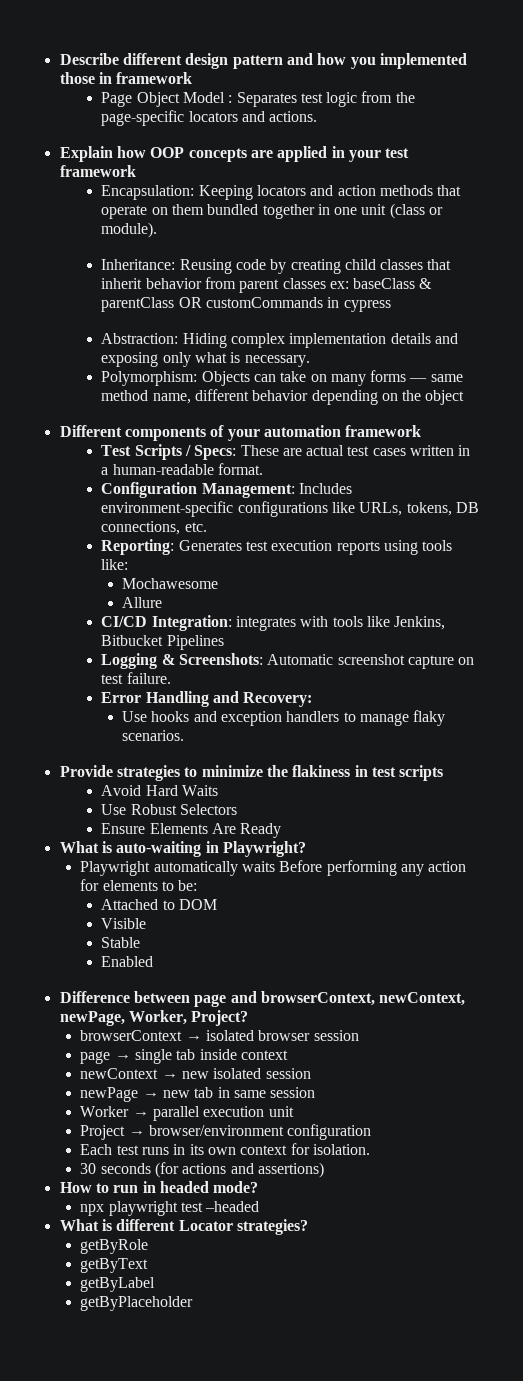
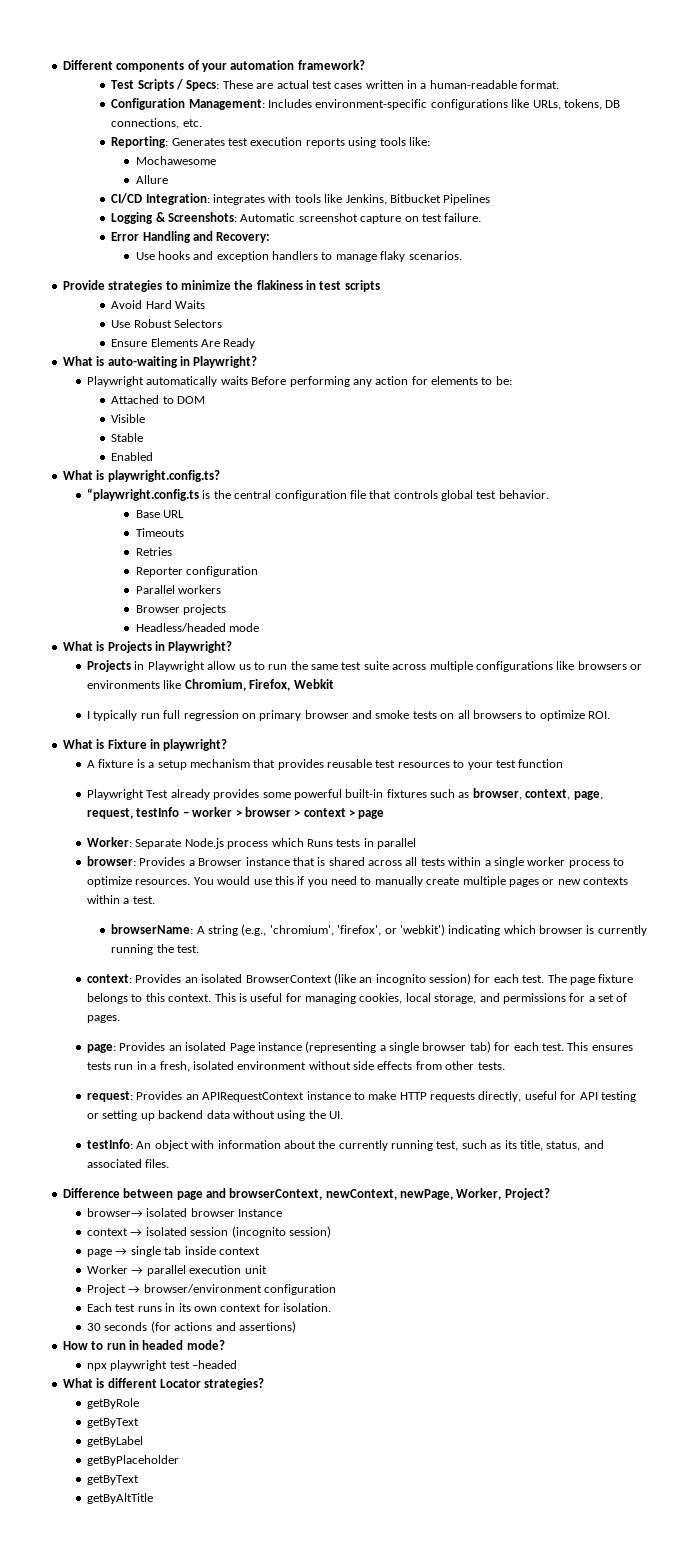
- Describe different design pattern and how you implemented those in framework
- Page Object Model : Separates test logic from the page-specific locators and actions.
- Explain how OOP concepts are applied in your test framework
- Encapsulation: Keeping locators and action methods that operate on them bundled together in one unit (class or module).
- Inheritance: Reusing code by creating child classes that inherit behavior from parent classes ex: baseClass & parentClass OR customCommands in cypress
- Abstraction: Hiding complex implementation details and exposing only what is necessary.
- Polymorphism: Objects can take on many forms — same method name, different behavior depending on the object
- Different components of your automation framework
+ Different components of your automation framework?
+ What is playwright.config.ts?
+ “playwright.config.ts is the central configuration file that controls global test behavior.
+ Base URL
+ Timeouts
+ Retries
+ Reporter configuration
+ Parallel workers
+ Browser projects
+ Headless/headed mode
+ What is Projects in Playwright?
+ Projects in Playwright allow us to run the same test suite across multiple configurations like browsers or environments like Chromium, Firefox, Webkit
+ I typically run full regression on primary browser and smoke tests on all browsers to optimize ROI.
+ What is Fixture in playwright?
+ A fixture is a setup mechanism that provides reusable test resources to your test function
+ Playwright Test already provides some powerful built-in fixtures such as browser, context, page, request, testInfo – worker > browser > context > page
+ Worker: Separate Node.js process which Runs tests in parallel
+ browser: Provides a Browser instance that is shared across all tests within a single worker process to optimize resources. You would use this if you need to manually create multiple pages or new contexts within a test.
+ browserName: A string (e.g., 'chromium', 'firefox', or 'webkit') indicating which browser is currently running the test.
+ context: Provides an isolated BrowserContext (like an incognito session) for each test. The page fixture belongs to this context. This is useful for managing cookies, local storage, and permissions for a set of pages.
+ page: Provides an isolated Page instance (representing a single browser tab) for each test. This ensures tests run in a fresh, isolated environment without side effects from other tests.
+ request: Provides an APIRequestContext instance to make HTTP requests directly, useful for API testing or setting up backend data without using the UI.
+ testInfo: An object with information about the currently running test, such as its title, status, and associated files.
- browserContext → isolated browser session
+ browser→ isolated browser Instance
+ context → isolated session (incognito session)
- newContext → new isolated session
- newPage → new tab in same session
  getByPlaceholder
+ getByText
+ getByAltTitle

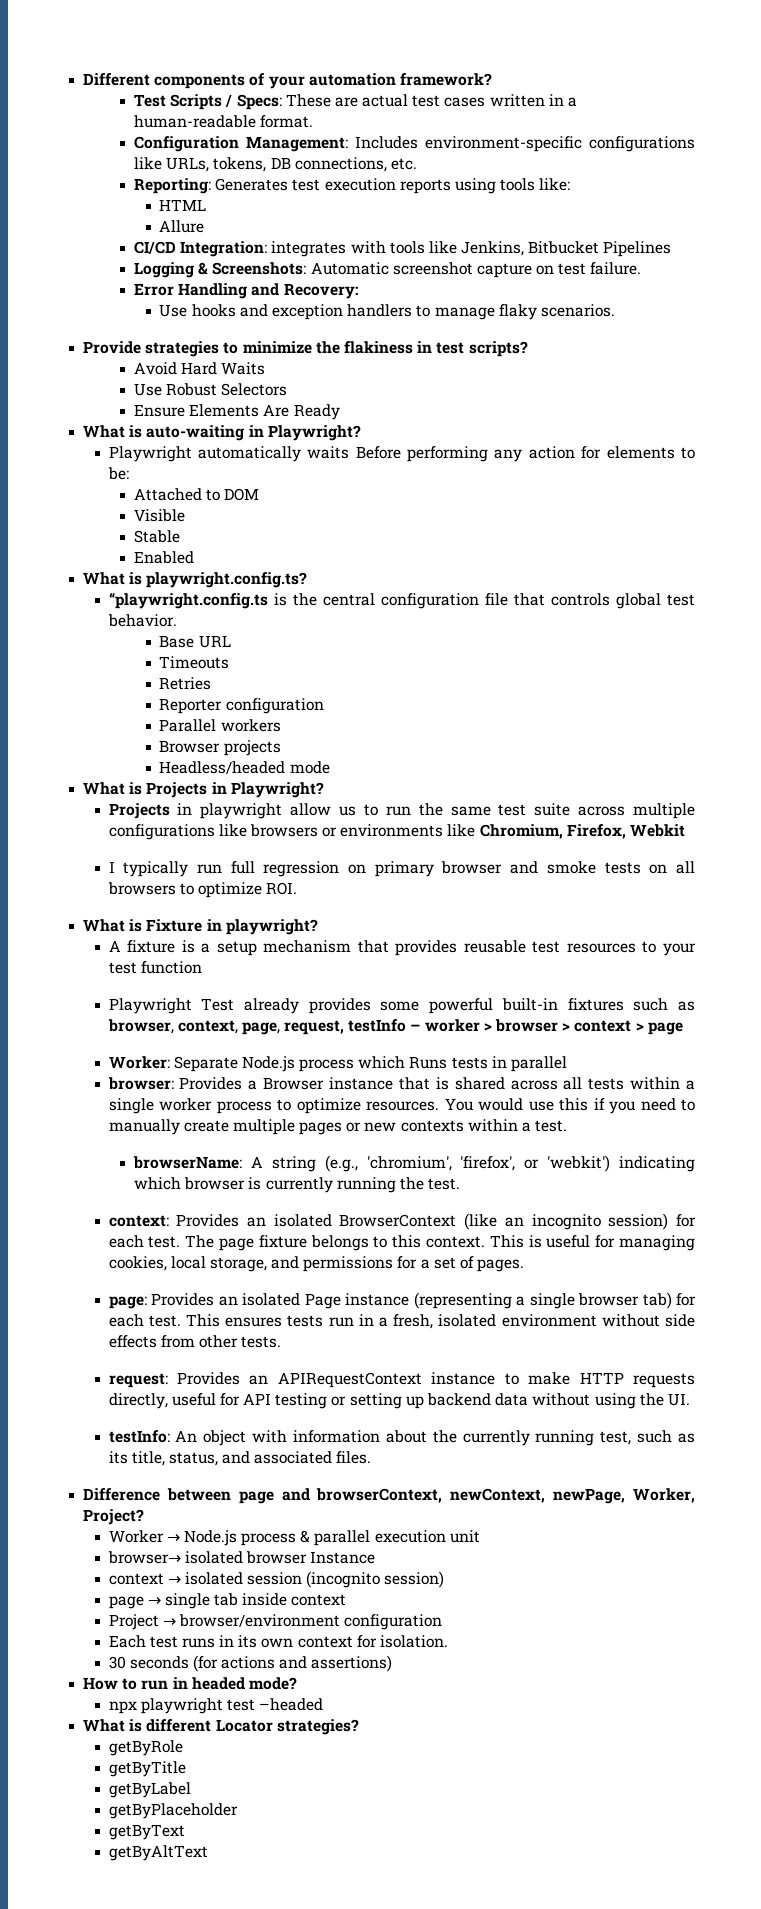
- Mochawesome
+ HTML
- Provide strategies to minimize the flakiness in test scripts
+ Provide strategies to minimize the flakiness in test scripts?
- Projects in Playwright allow us to run the same test suite across multiple configurations like browsers or environments like Chromium, Firefox, Webkit
+ Projects in playwright allow us to run the same test suite across multiple configurations like browsers or environments like Chromium, Firefox, Webkit
+ Worker → Node.js process & parallel execution unit
- Worker → parallel execution unit
  getByRole
- getByText
+ getByTitle
- getByAltTitle
+ getByAltText

